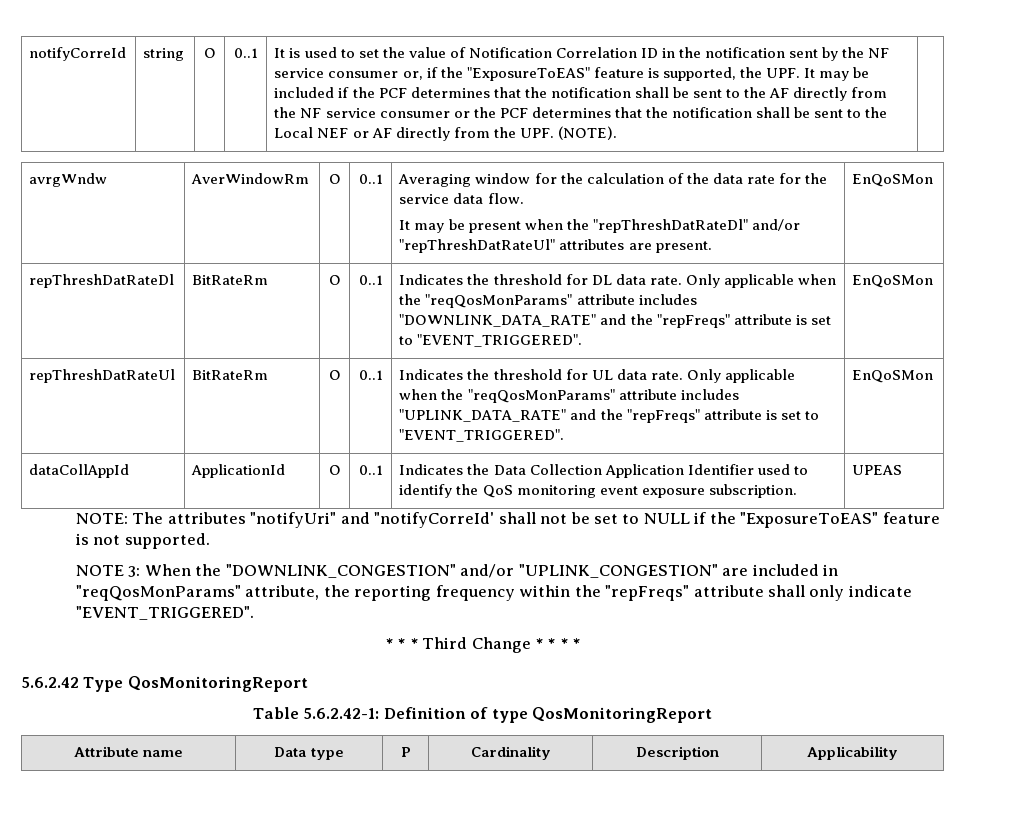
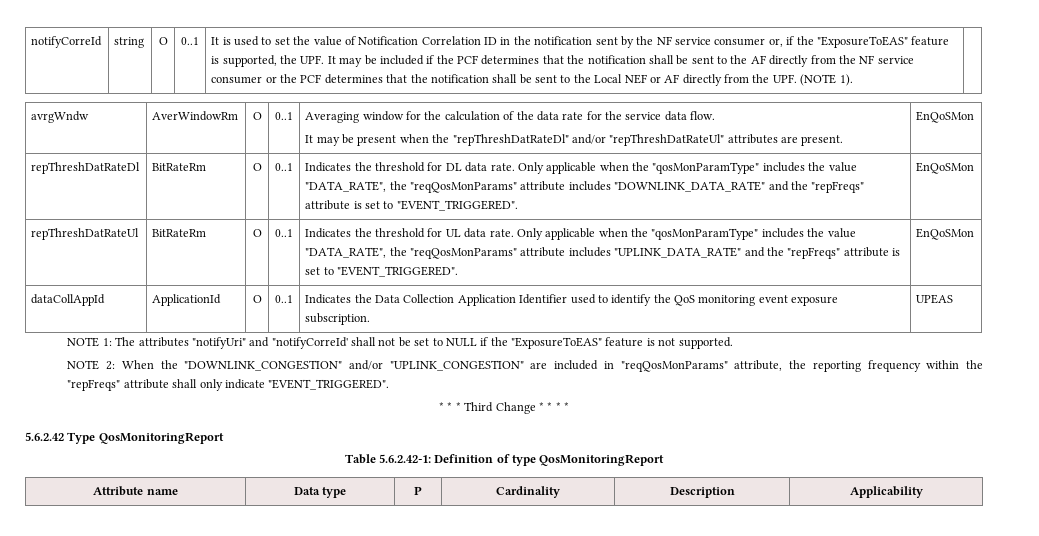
- It is used to set the value of Notification Correlation ID in the notification sent by the NF service consumer or, if the "ExposureToEAS" feature is supported, the UPF. It may be included if the PCF determines that the notification shall be sent to the AF directly from the NF service consumer or the PCF determines that the notification shall be sent to the Local NEF or AF directly from the UPF. (NOTE).
+ It is used to set the value of Notification Correlation ID in the notification sent by the NF service consumer or, if the "ExposureToEAS" feature is supported, the UPF. It may be included if the PCF determines that the notification shall be sent to the AF directly from the NF service consumer or the PCF determines that the notification shall be sent to the Local NEF or AF directly from the UPF. (NOTE 1).
- repThreshDatRateDl | BitRateRm | O | 0..1 | Indicates the threshold for DL data rate. Only applicable when the "reqQosMonParams" attribute includes "DOWNLINK_DATA_RATE" and the "repFreqs" attribute is set to "EVENT_TRIGGERED". | EnQoSMon
+ repThreshDatRateDl | BitRateRm | O | 0..1 | Indicates the threshold for DL data rate. Only applicable when the "qosMonParamType" includes the value "DATA_RATE", the "reqQosMonParams" attribute includes "DOWNLINK_DATA_RATE" and the "repFreqs" attribute is set to "EVENT_TRIGGERED". | EnQoSMon
- repThreshDatRateUl | BitRateRm | O | 0..1 | Indicates the threshold for UL data rate. Only applicable when the "reqQosMonParams" attribute includes "UPLINK_DATA_RATE" and the "repFreqs" attribute is set to "EVENT_TRIGGERED". | EnQoSMon
+ repThreshDatRateUl | BitRateRm | O | 0..1 | Indicates the threshold for UL data rate. Only applicable when the "qosMonParamType" includes the value "DATA_RATE", the "reqQosMonParams" attribute includes "UPLINK_DATA_RATE" and the "repFreqs" attribute is set to "EVENT_TRIGGERED". | EnQoSMon
- NOTE: The attributes "notifyUri" and "notifyCorreId' shall not be set to NULL if the "ExposureToEAS" feature is not supported.
+ NOTE 1: The attributes "notifyUri" and "notifyCorreId' shall not be set to NULL if the "ExposureToEAS" feature is not supported.
- NOTE 3: When the "DOWNLINK_CONGESTION" and/or "UPLINK_CONGESTION" are included in "reqQosMonParams" attribute, the reporting frequency within the "repFreqs" attribute shall only indicate "EVENT_TRIGGERED".
+ NOTE 2: When the "DOWNLINK_CONGESTION" and/or "UPLINK_CONGESTION" are included in "reqQosMonParams" attribute, the reporting frequency within the "repFreqs" attribute shall only indicate "EVENT_TRIGGERED".

